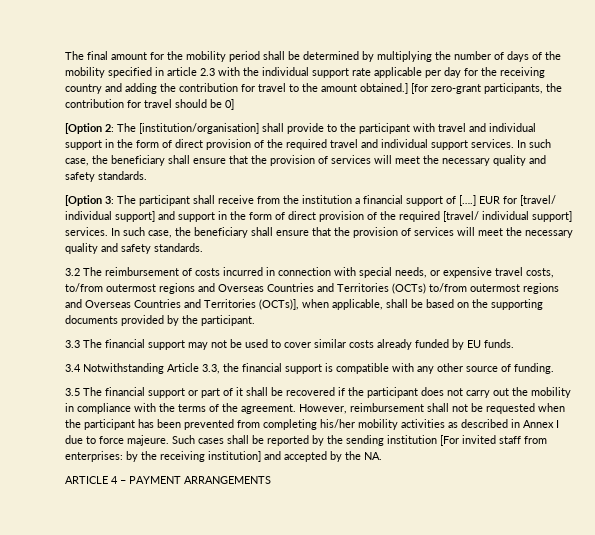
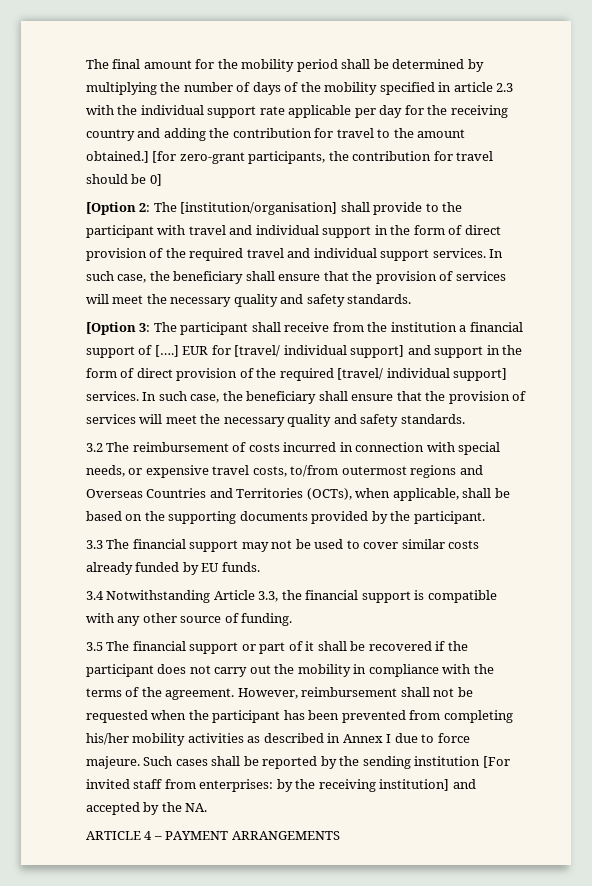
- 3.2 The reimbursement of costs incurred in connection with special needs, or expensive travel costs, to/from outermost regions and Overseas Countries and Territories (OCTs) to/from outermost regions and Overseas Countries and Territories (OCTs)], when applicable, shall be based on the supporting documents provided by the participant.
+ 3.2 The reimbursement of costs incurred in connection with special needs, or expensive travel costs, to/from outermost regions and Overseas Countries and Territories (OCTs), when applicable, shall be based on the supporting documents provided by the participant.

